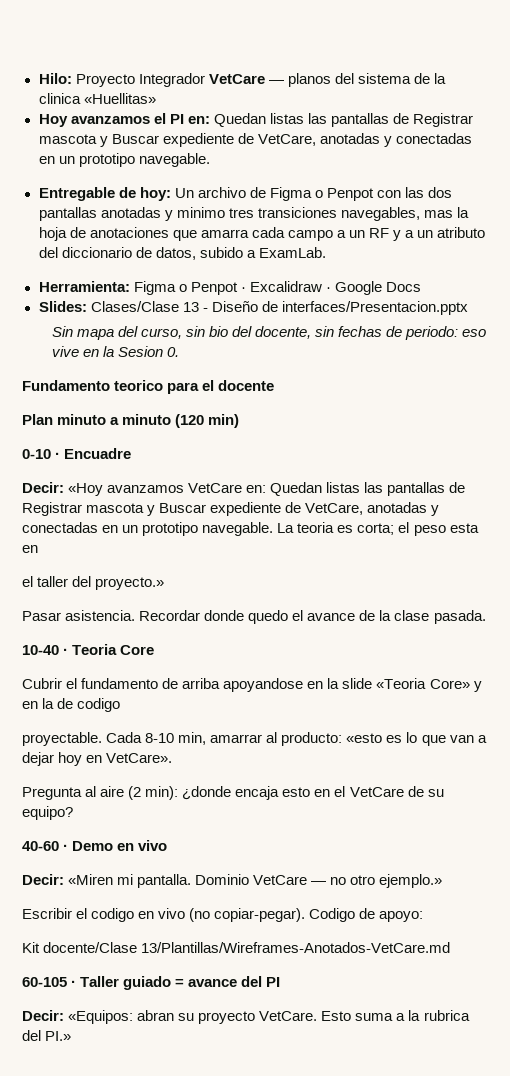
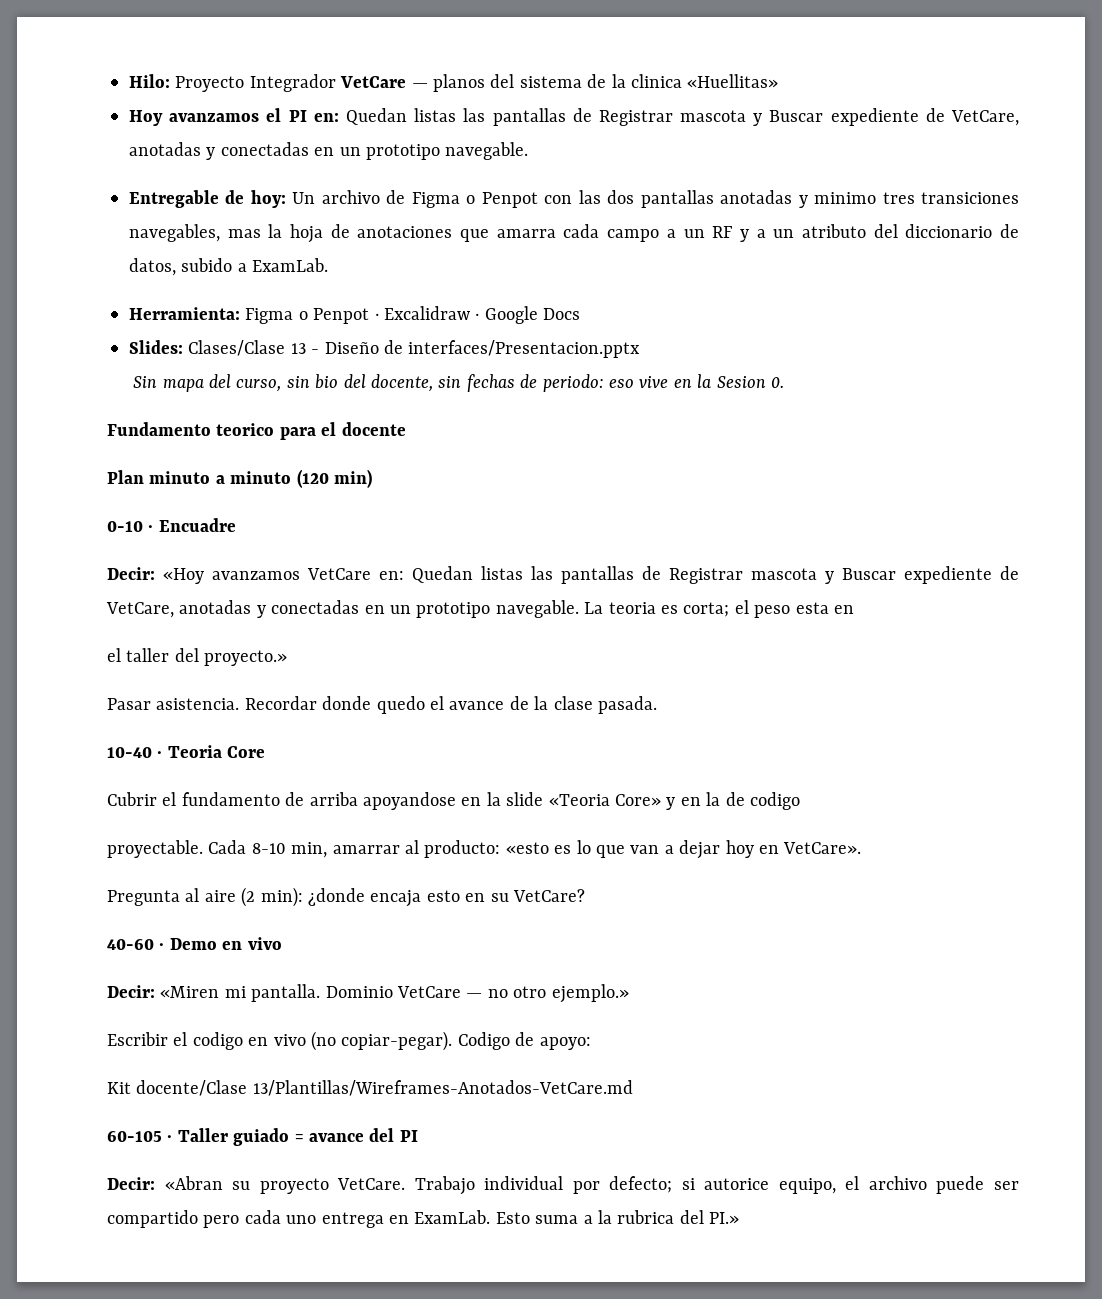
- Pregunta al aire (2 min): ¿donde encaja esto en el VetCare de su equipo?
+ Pregunta al aire (2 min): ¿donde encaja esto en su VetCare?
- Decir: «Equipos: abran su proyecto VetCare.
+ Decir: «Abran su proyecto VetCare.
+ Trabajo individual por defecto; si autorice equipo, el archivo puede ser compartido pero cada uno entrega en ExamLab.

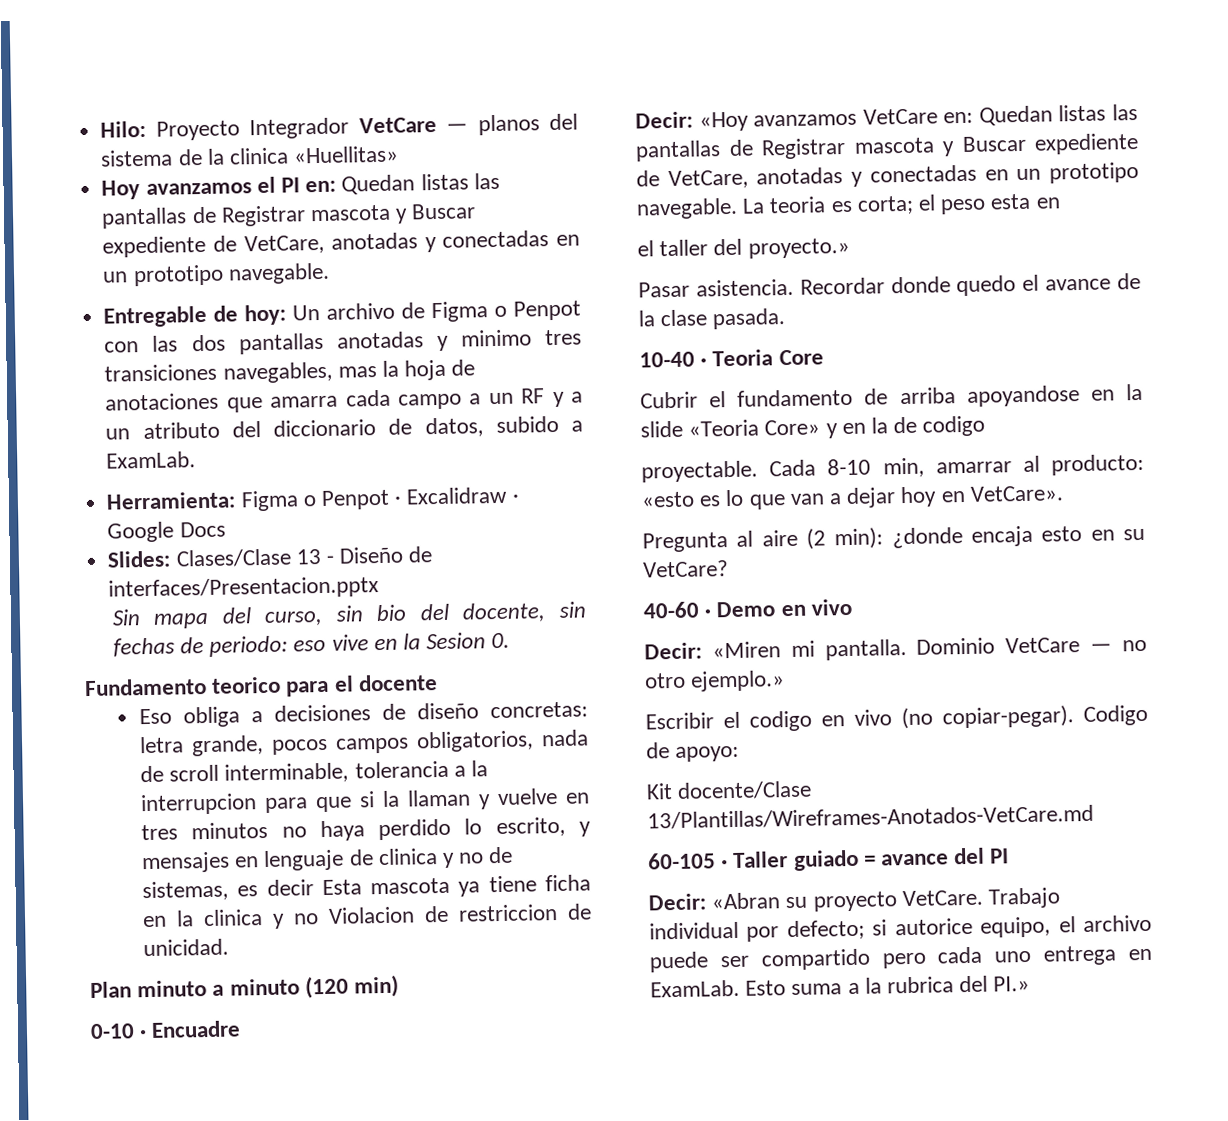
+ Eso obliga a decisiones de diseño concretas: letra grande, pocos campos obligatorios, nada de scroll interminable, tolerancia a la interrupcion para que si la llaman y vuelve en tres minutos no haya perdido lo escrito, y mensajes en lenguaje de clinica y no de sistemas, es decir Esta mascota ya tiene ficha en la clinica y no Violacion de restriccion de unicidad.

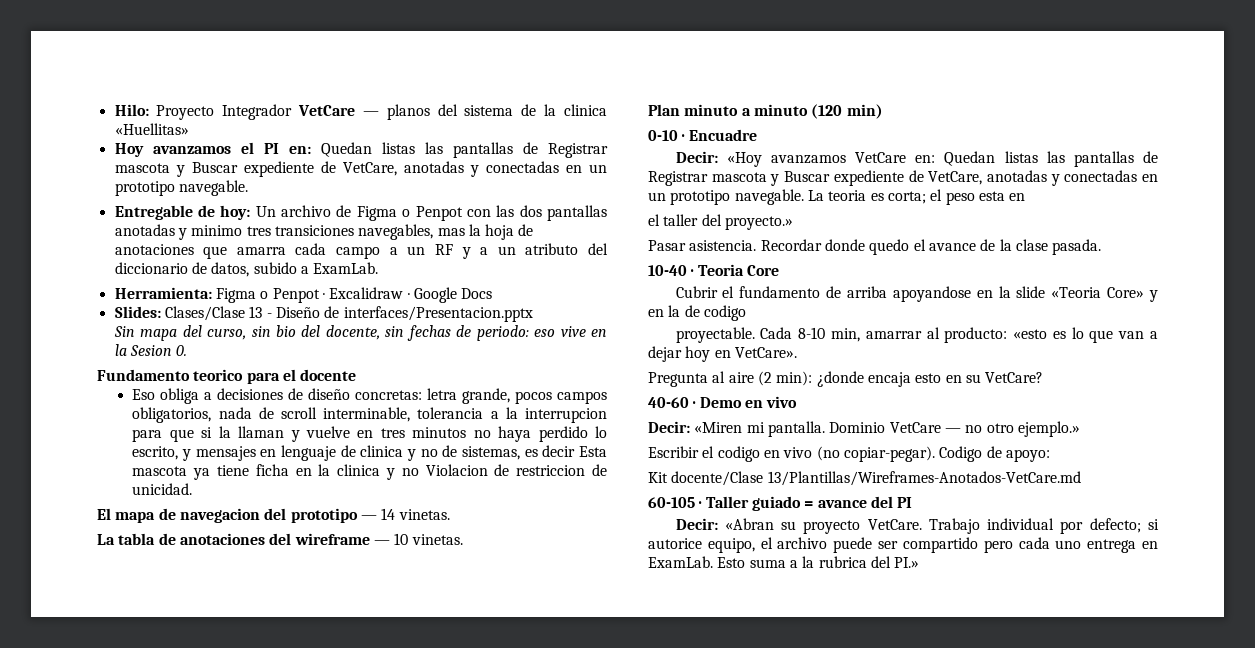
+ El mapa de navegacion del prototipo — 14 vinetas.
+ La tabla de anotaciones del wireframe — 10 vinetas.

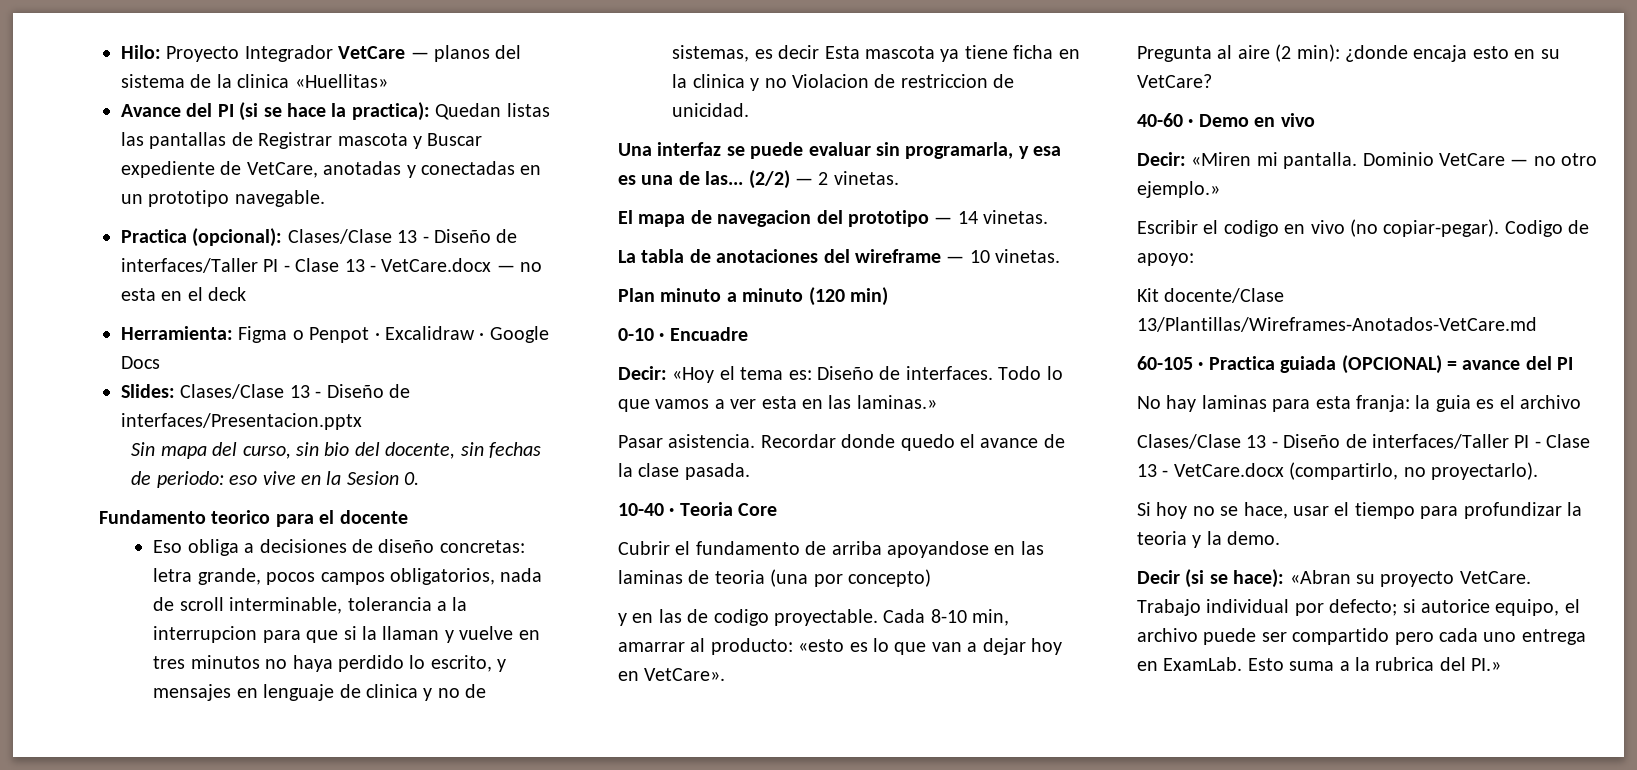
- Hoy avanzamos el PI en: Quedan listas las pantallas de Registrar mascota y Buscar expediente de VetCare, anotadas y conectadas en un prototipo navegable.
+ Avance del PI (si se hace la practica): Quedan listas las pantallas de Registrar mascota y Buscar expediente de VetCare, anotadas y conectadas en un prototipo navegable.
- Entregable de hoy: Un archivo de Figma o Penpot con las dos pantallas anotadas y minimo tres transiciones navegables, mas la hoja de anotaciones que amarra cada campo a un RF y a un atributo del diccionario de datos, subido a ExamLab.
+ Practica (opcional): Clases/Clase 13 - Diseño de interfaces/Taller PI - Clase 13 - VetCare.docx — no esta en el deck
+ Una interfaz se puede evaluar sin programarla, y esa es una de las... (2/2) — 2 vinetas.
- Decir: «Hoy avanzamos VetCare en: Quedan listas las pantallas de Registrar mascota y Buscar expediente de VetCare, anotadas y conectadas en un prototipo navegable. La teoria es corta; el peso esta en
- el taller del proyecto.»
+ Decir: «Hoy el tema es: Diseño de interfaces. Todo lo que vamos a ver esta en las laminas.»
- Cubrir el fundamento de arriba apoyandose en la slide «Teoria Core» y en la de codigo
- proyectable.
+ Cubrir el fundamento de arriba apoyandose en las laminas de teoria (una por concepto)
+ y en las de codigo proyectable.
- 60-105 · Taller guiado = avance del PI
+ 60-105 · Practica guiada (OPCIONAL) = avance del PI
- Decir: «Abran su proyecto VetCare.
+ No hay laminas para esta franja: la guia es el archivo
+ Clases/Clase 13 - Diseño de interfaces/Taller PI - Clase 13 - VetCare.docx (compartirlo, no proyectarlo).
+ Si hoy no se hace, usar el tiempo para profundizar la teoria y la demo.
+ Decir (si se hace): «Abran su proyecto VetCare.

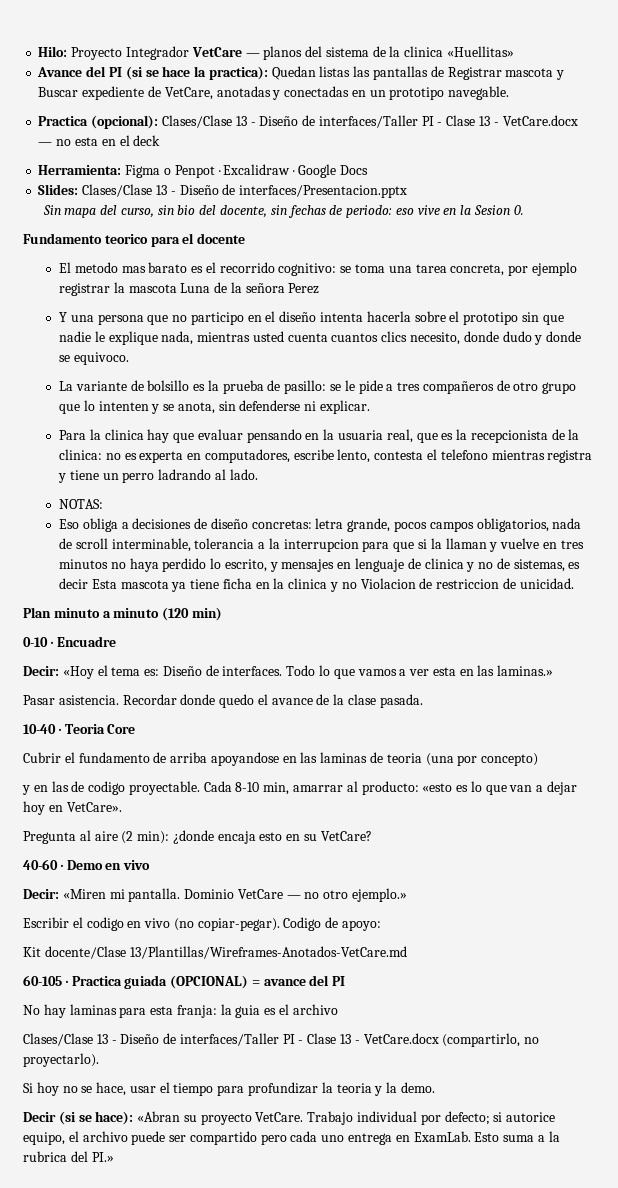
+ El metodo mas barato es el recorrido cognitivo: se toma una tarea concreta, por ejemplo registrar la mascota Luna de la señora Perez
+ Y una persona que no participo en el diseño intenta hacerla sobre el prototipo sin que nadie le explique nada, mientras usted cuenta cuantos clics necesito, donde dudo y donde se equivoco.
+ La variante de bolsillo es la prueba de pasillo: se le pide a tres compañeros de otro grupo que lo intenten y se anota, sin defenderse ni explicar.
+ Para la clinica hay que evaluar pensando en la usuaria real, que es la recepcionista de la clinica: no es experta en computadores, escribe lento, contesta el telefono mientras registra y tiene un perro ladrando al lado.
+ NOTAS:
- Una interfaz se puede evaluar sin programarla, y esa es una de las... (2/2) — 2 vinetas.
- El mapa de navegacion del prototipo — 14 vinetas.
- La tabla de anotaciones del wireframe — 10 vinetas.

